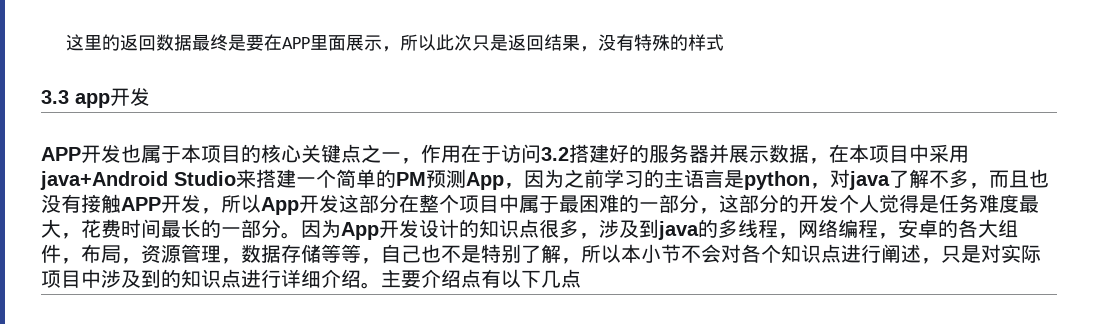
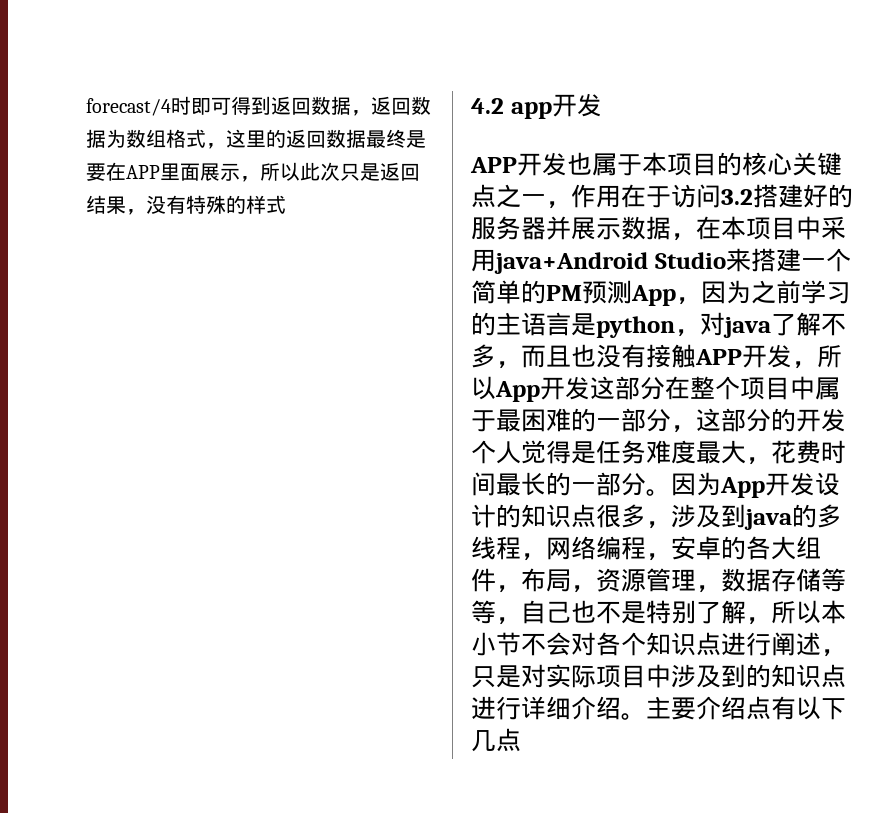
- 这里的返回数据最终是要在APP里面展示，所以此次只是返回结果，没有特殊的样式
+ forecast/4时即可得到返回数据，返回数据为数组格式，这里的返回数据最终是要在APP里面展示，所以此次只是返回结果，没有特殊的样式
- 3.3 app开发
+ 4.2 app开发

